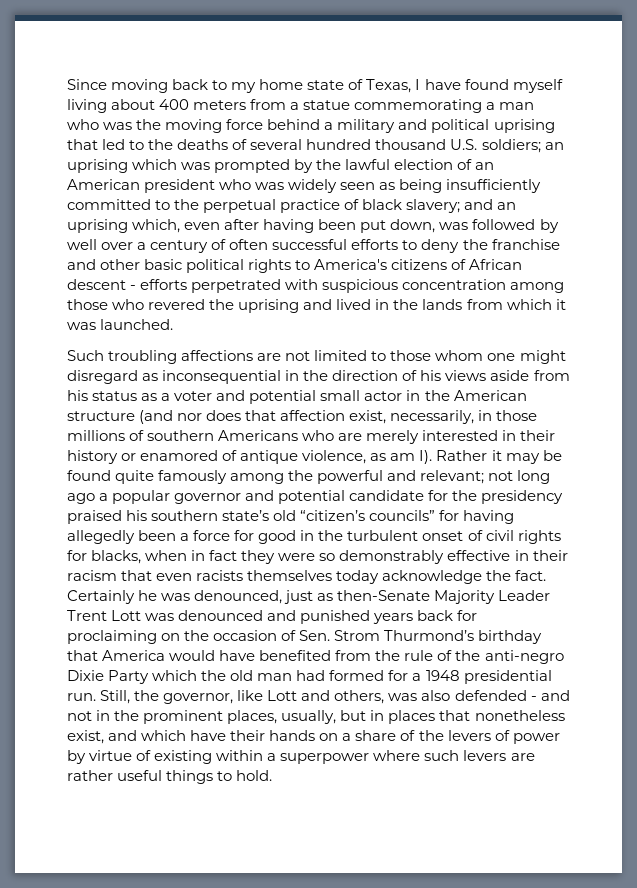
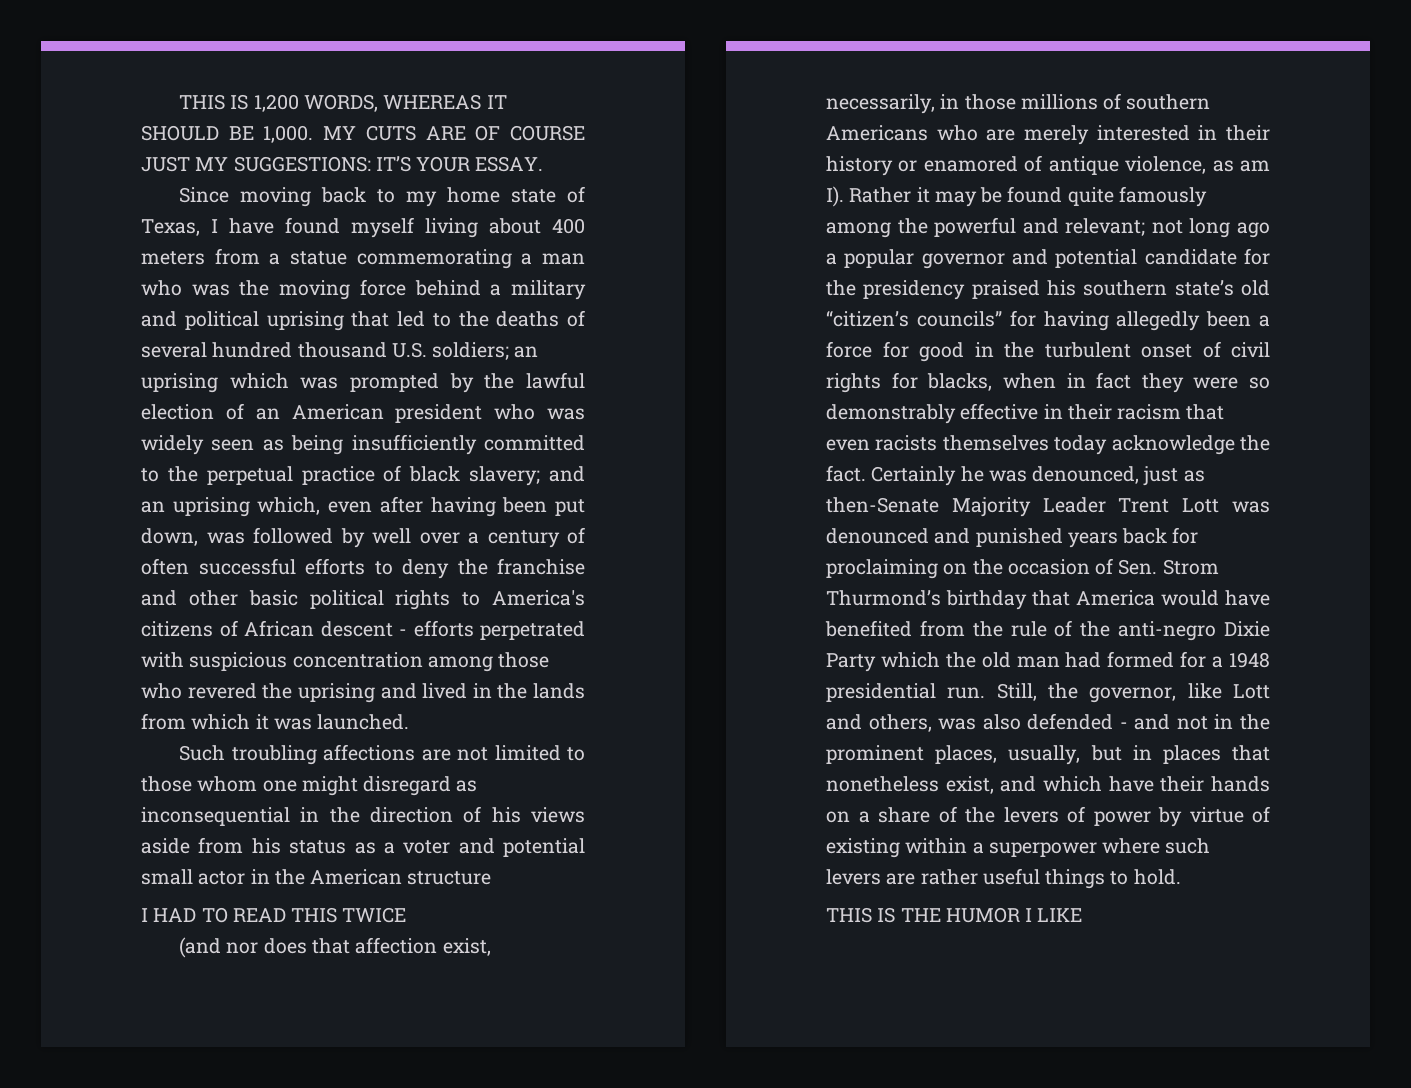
+ THIS IS 1,200 WORDS, WHEREAS IT SHOULD BE 1,000. MY CUTS ARE OF COURSE JUST MY SUGGESTIONS: IT’S YOUR ESSAY.
- Such troubling affections are not limited to those whom one might disregard as inconsequential in the direction of his views aside from his status as a voter and potential small actor in the American structure (and nor does that affection exist, necessarily, in those millions of southern Americans who are merely interested in their history or enamored of antique violence, as am I). Rather it may be found quite famously among the powerful and relevant;
+ Such troubling affections are not limited to those whom one might disregard as inconsequential in the direction of his views aside from his status as a voter and potential small actor in the American structure
+ I HAD TO READ THIS TWICE
+ (and nor does that affection exist, necessarily, in those millions of southern Americans who are merely interested in their history or enamored of antique violence, as am I). Rather it may be found quite famously among the powerful and relevant;
+ THIS IS THE HUMOR I LIKE

